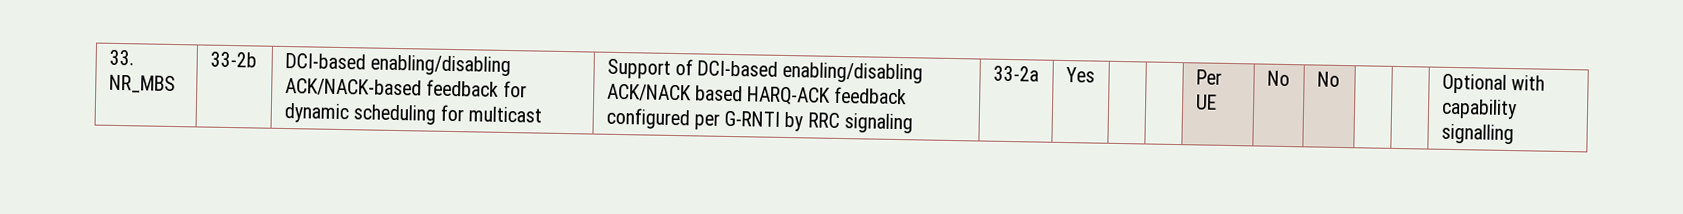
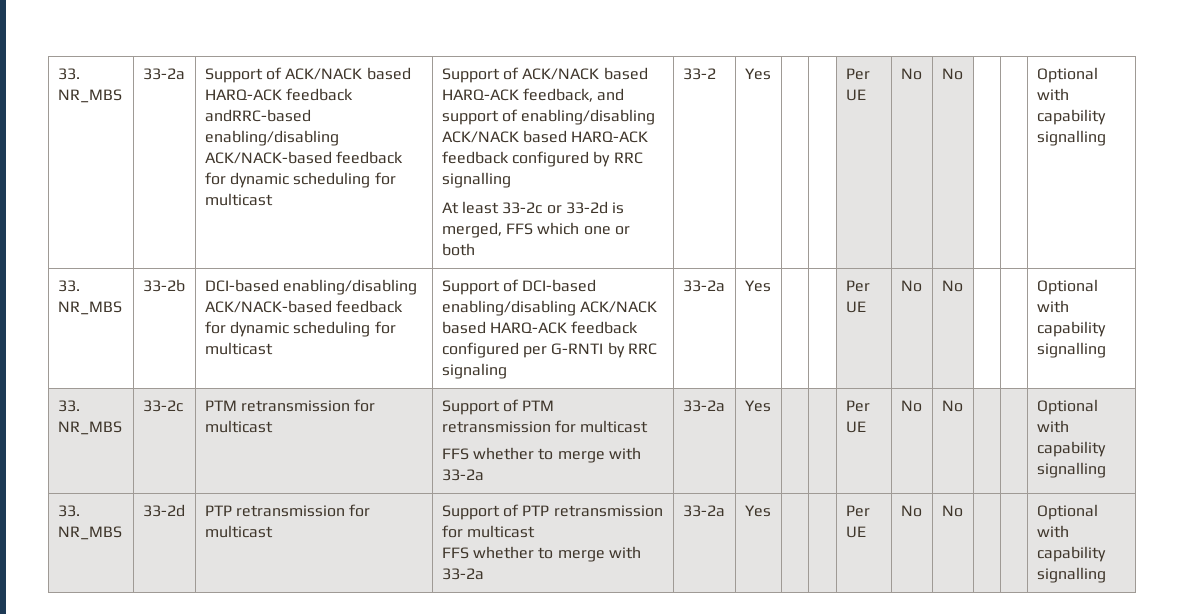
+ 33. NR_MBS | 33-2a | Support of ACK/NACK based HARQ-ACK feedback andRRC-based enabling/disabling ACK/NACK-based feedback for dynamic scheduling for multicast | Support of ACK/NACK based HARQ-ACK feedback, and support of enabling/disabling ACK/NACK based HARQ-ACK feedback configured by RRC signalling
+ At least 33-2c or 33-2d is merged, FFS which one or both | 33-2 | Yes | | | Per UE | No | No | | | Optional with capability signalling
+ 33. NR_MBS | 33-2c | PTM retransmission for multicast | Support of PTM retransmission for multicast
+ FFS whether to merge with 33-2a | 33-2a | Yes | | | Per UE | No | No | | | Optional with capability signalling
+ 33. NR_MBS | 33-2d | PTP retransmission for multicast | Support of PTP retransmission for multicast
+ FFS whether to merge with 33-2a | 33-2a | Yes | | | Per UE | No | No | | | Optional with capability signalling

